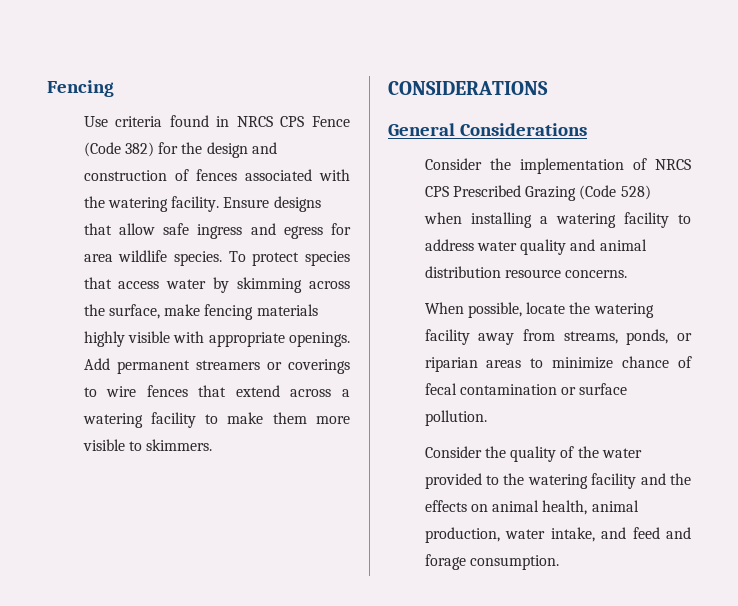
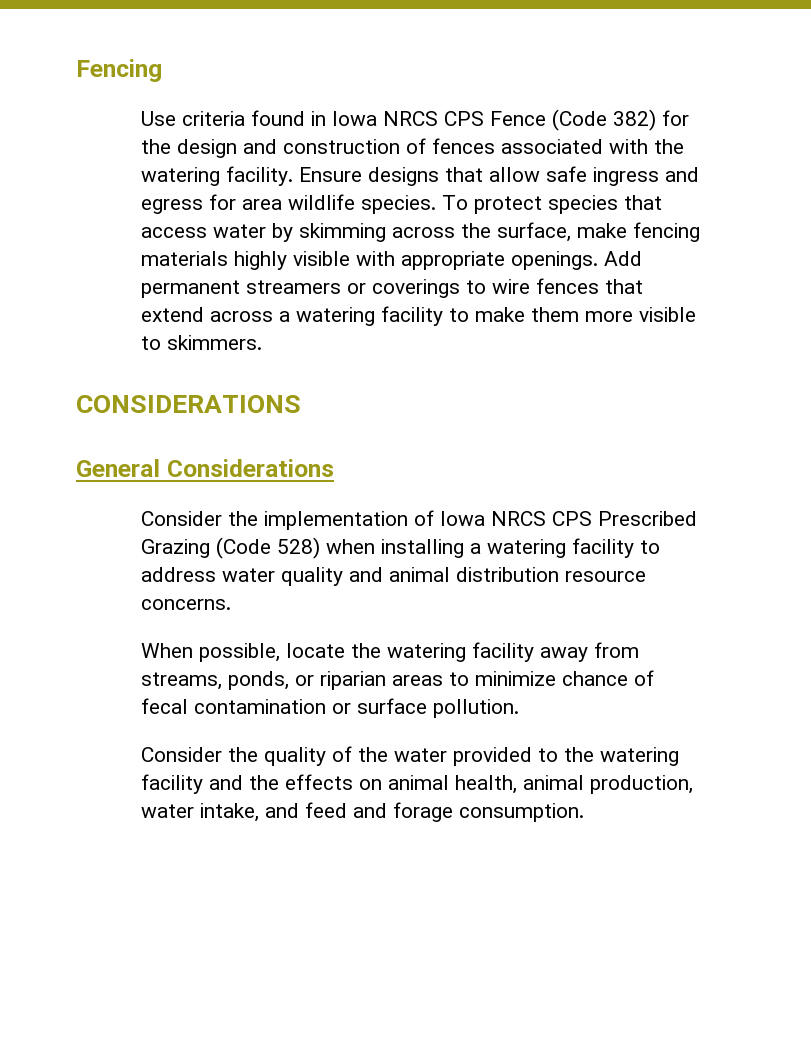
- Use criteria found in NRCS CPS Fence (Code 382) for the design and construction of fences associated with the watering facility.
+ Use criteria found in Iowa NRCS CPS Fence (Code 382) for the design and construction of fences associated with the watering facility.
- Consider the implementation of NRCS CPS Prescribed Grazing (Code 528) when installing a watering facility to address water quality and animal distribution resource concerns.
+ Consider the implementation of Iowa NRCS CPS Prescribed Grazing (Code 528) when installing a watering facility to address water quality and animal distribution resource concerns.

